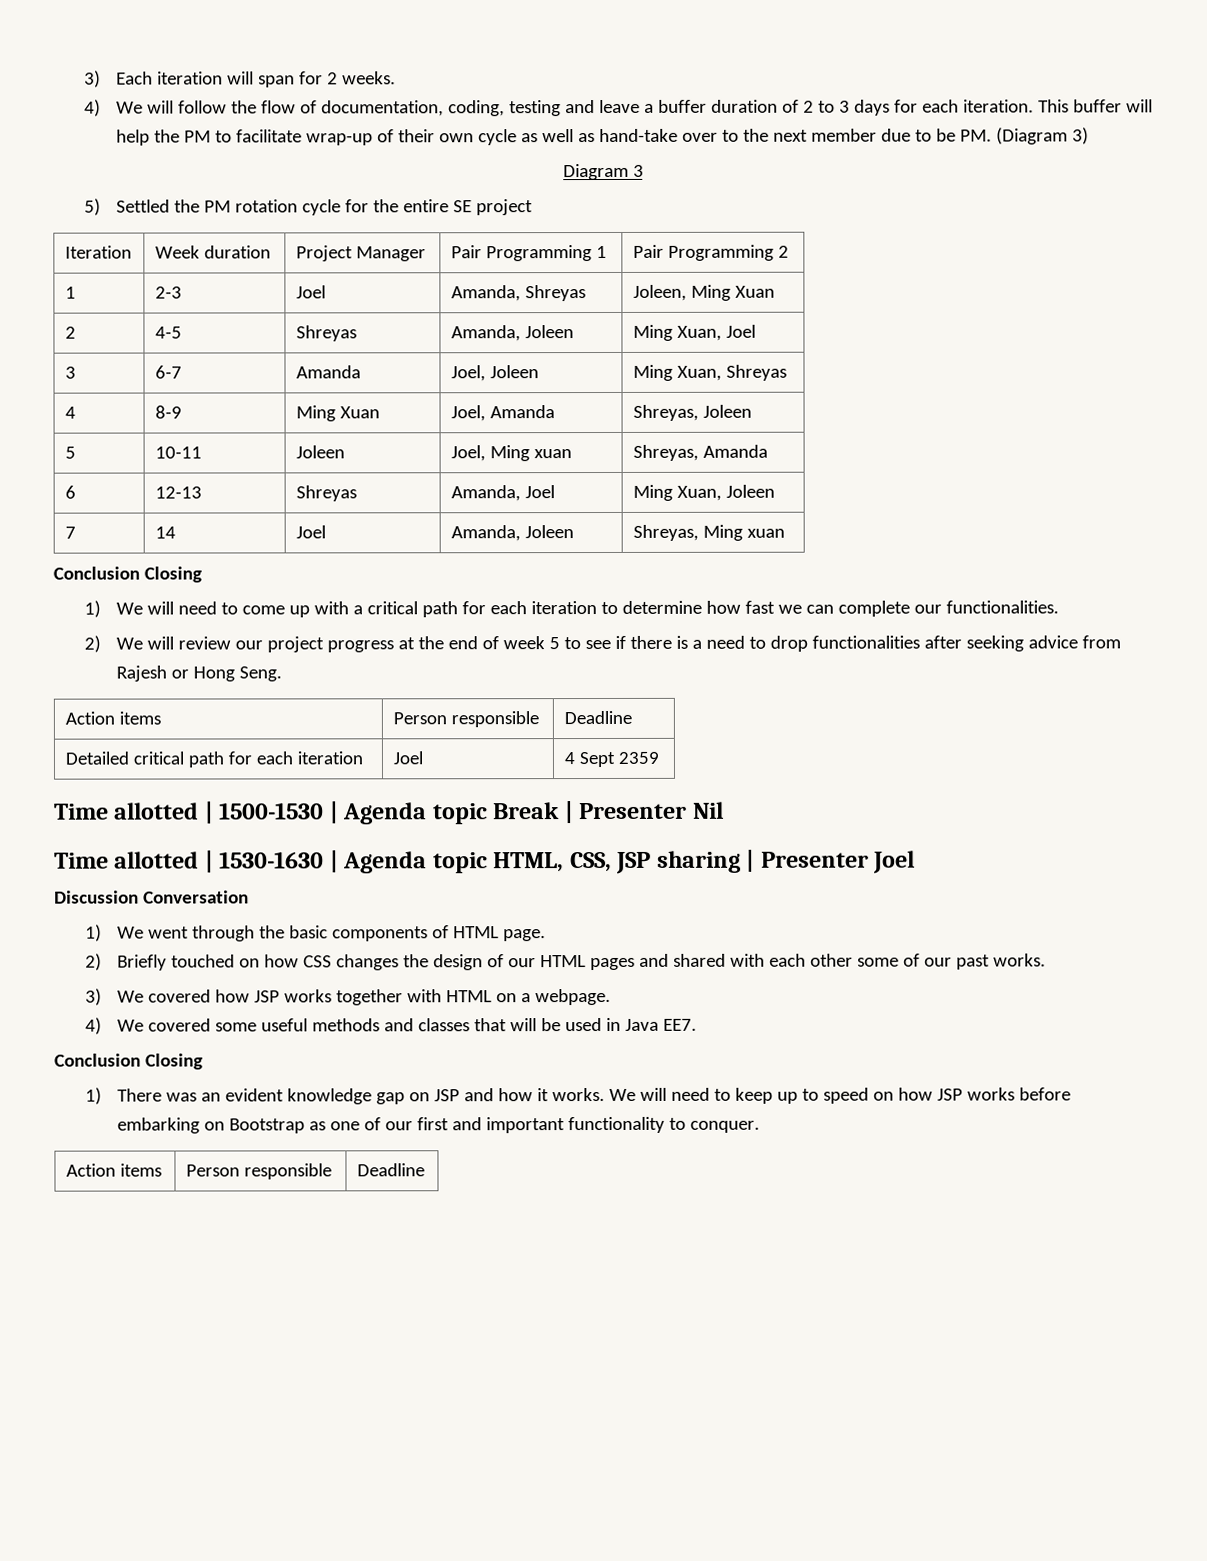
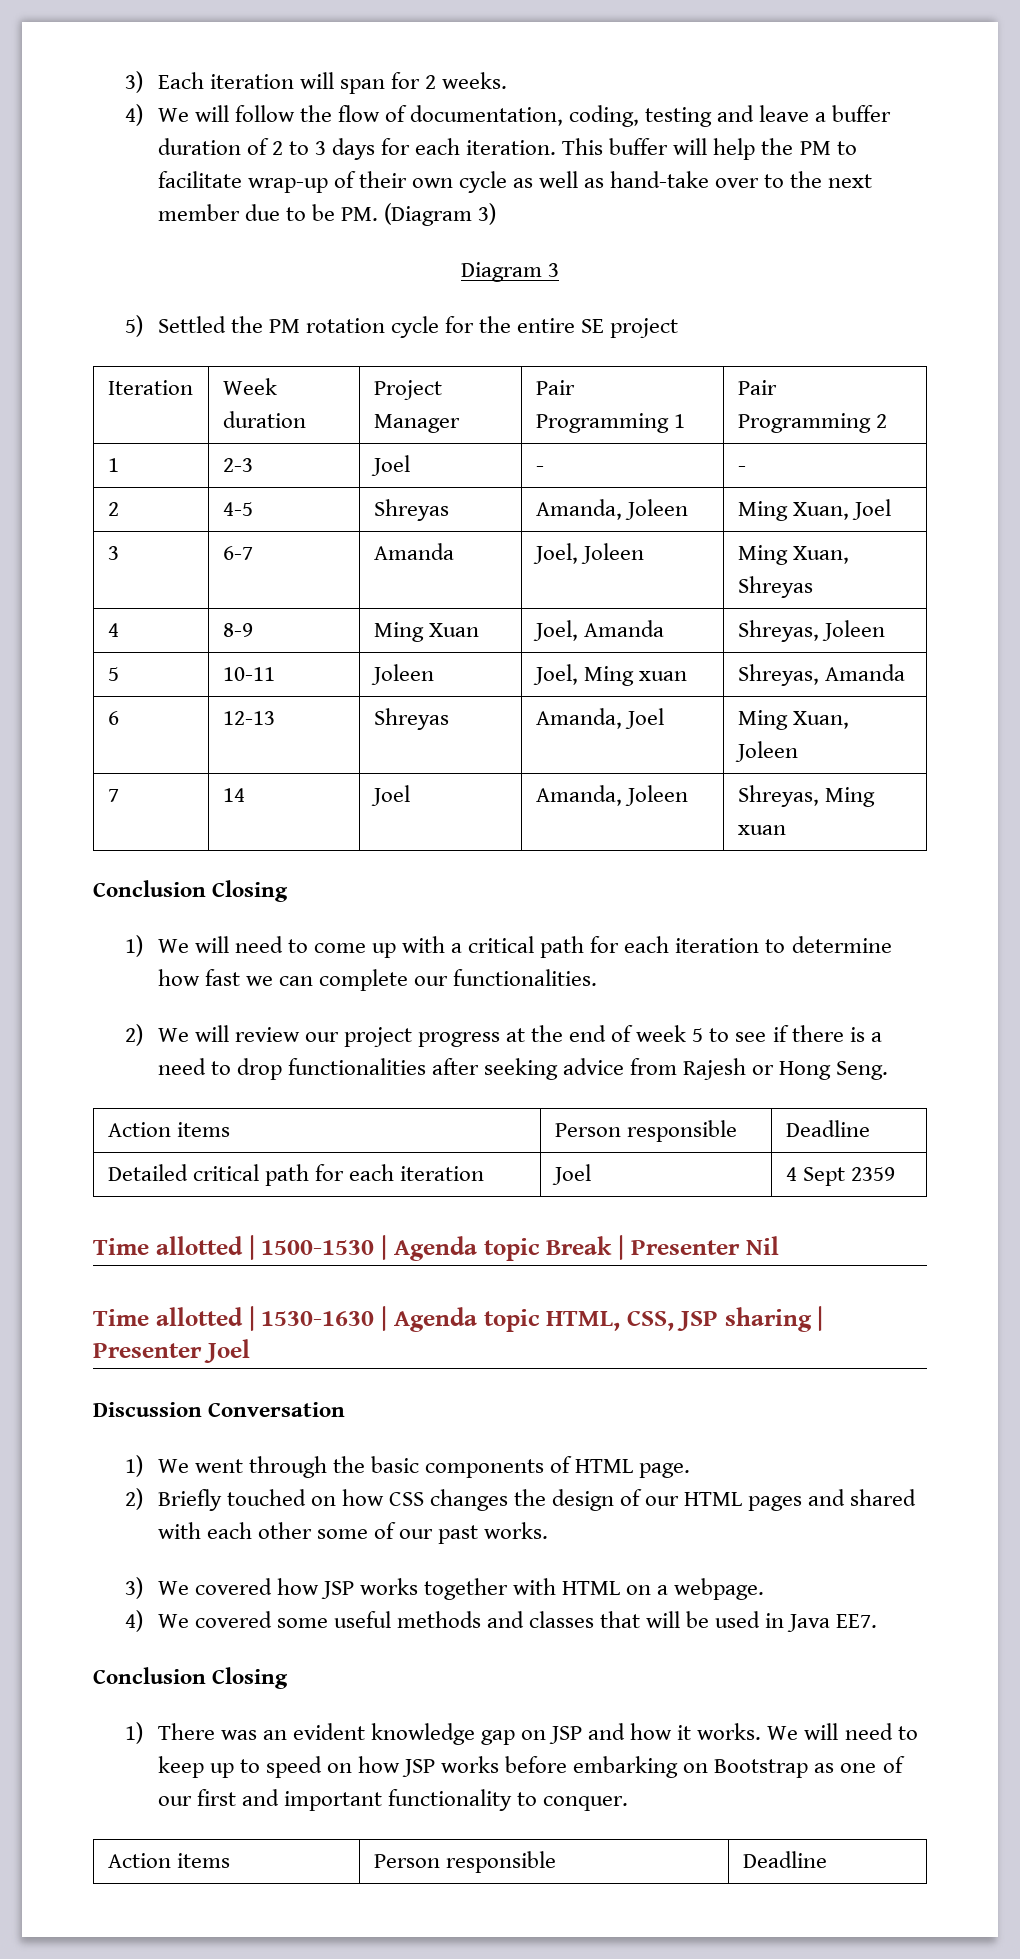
- 1 | 2-3 | Joel | Amanda, Shreyas | Joleen, Ming Xuan
+ 1 | 2-3 | Joel | - | -

